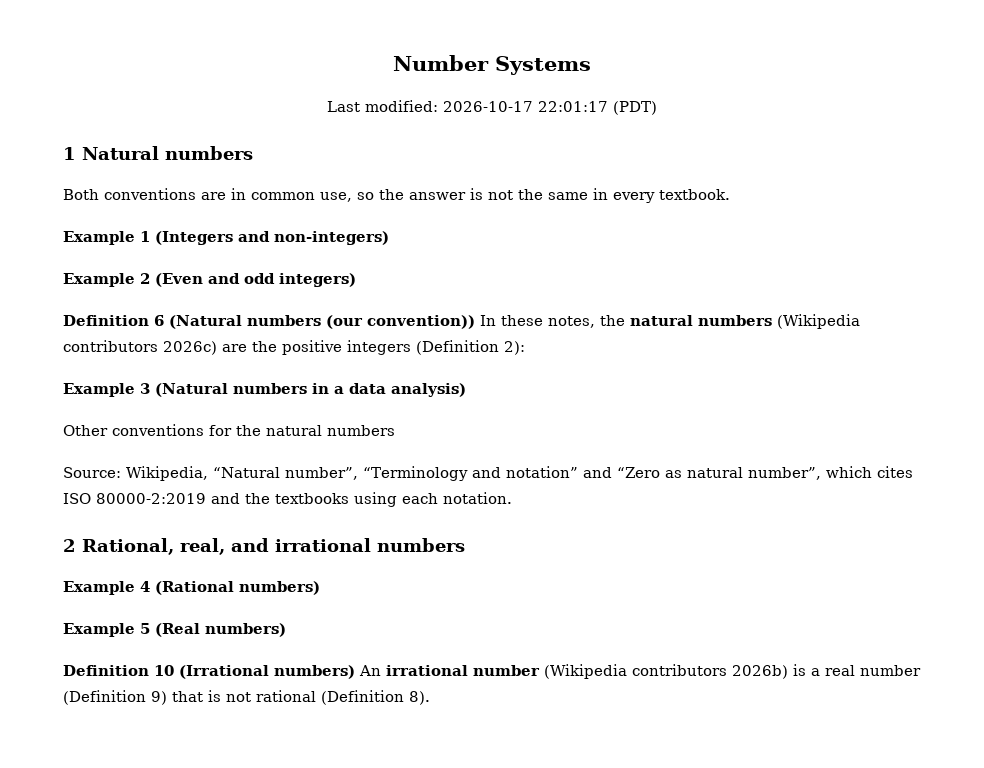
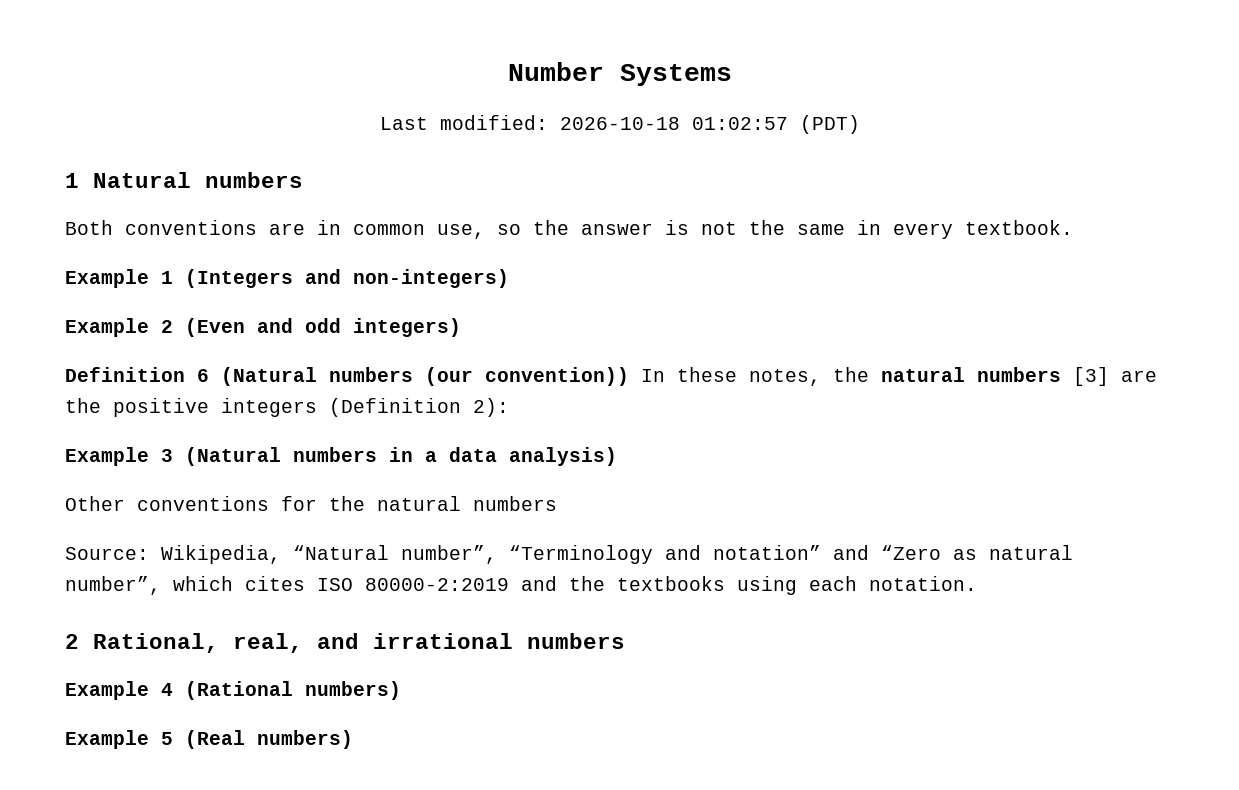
- Last modified: 2026-10-17 22:01:17 (PDT)
+ Last modified: 2026-10-18 01:02:57 (PDT)
- Definition 6 (Natural numbers (our convention)) In these notes, the natural numbers (Wikipedia contributors 2026c) are the positive integers (Definition 2):
+ Definition 6 (Natural numbers (our convention)) In these notes, the natural numbers [3] are the positive integers (Definition 2):
- Definition 10 (Irrational numbers) An irrational number (Wikipedia contributors 2026b) is a real number (Definition 9) that is not rational (Definition 8).

